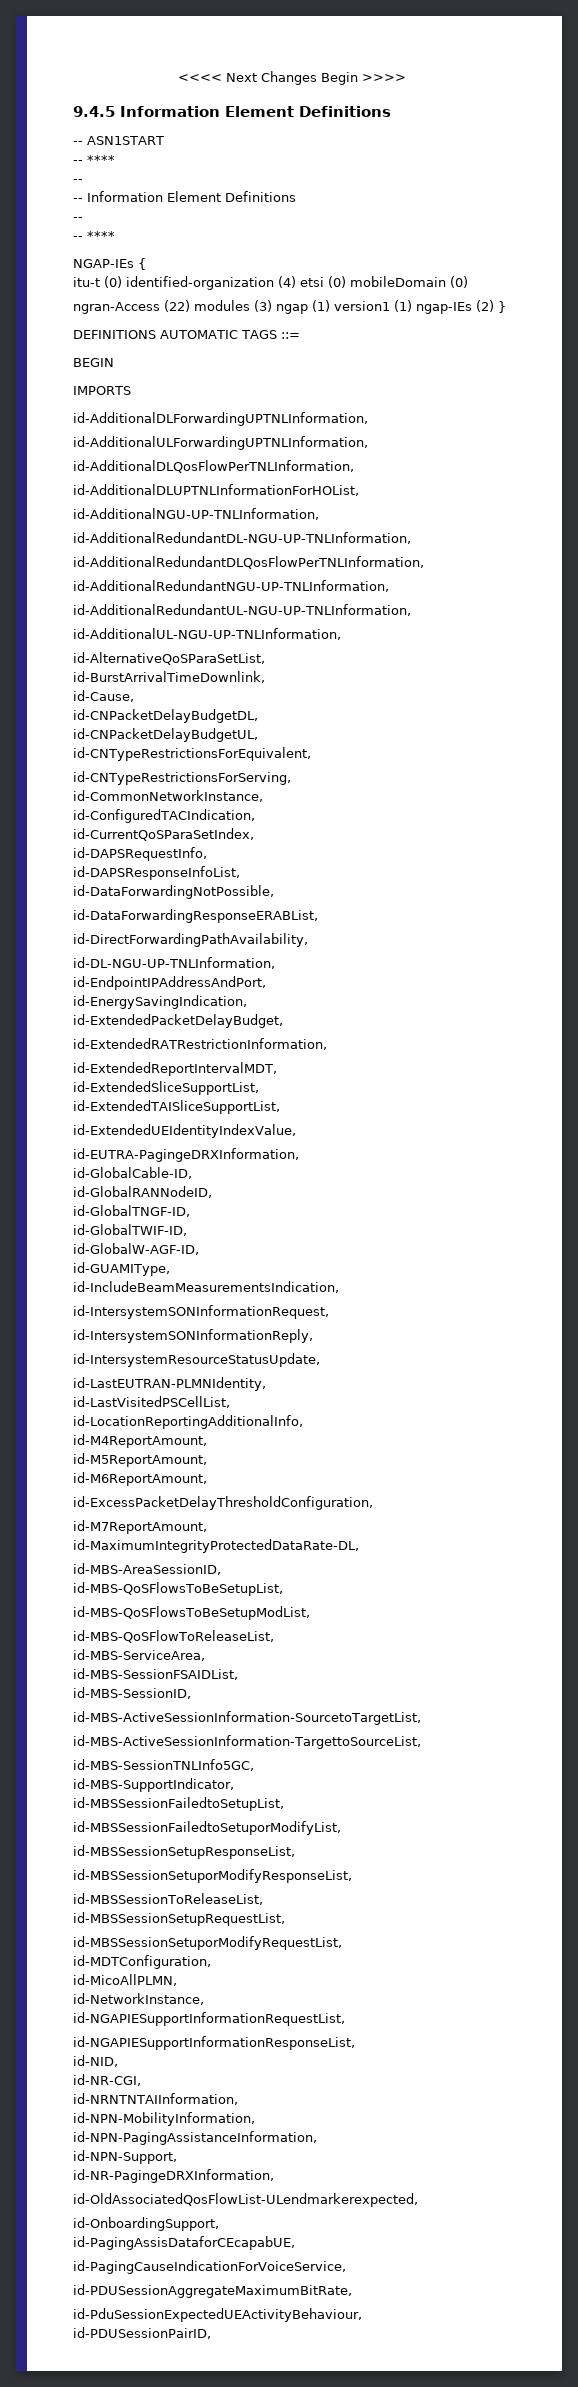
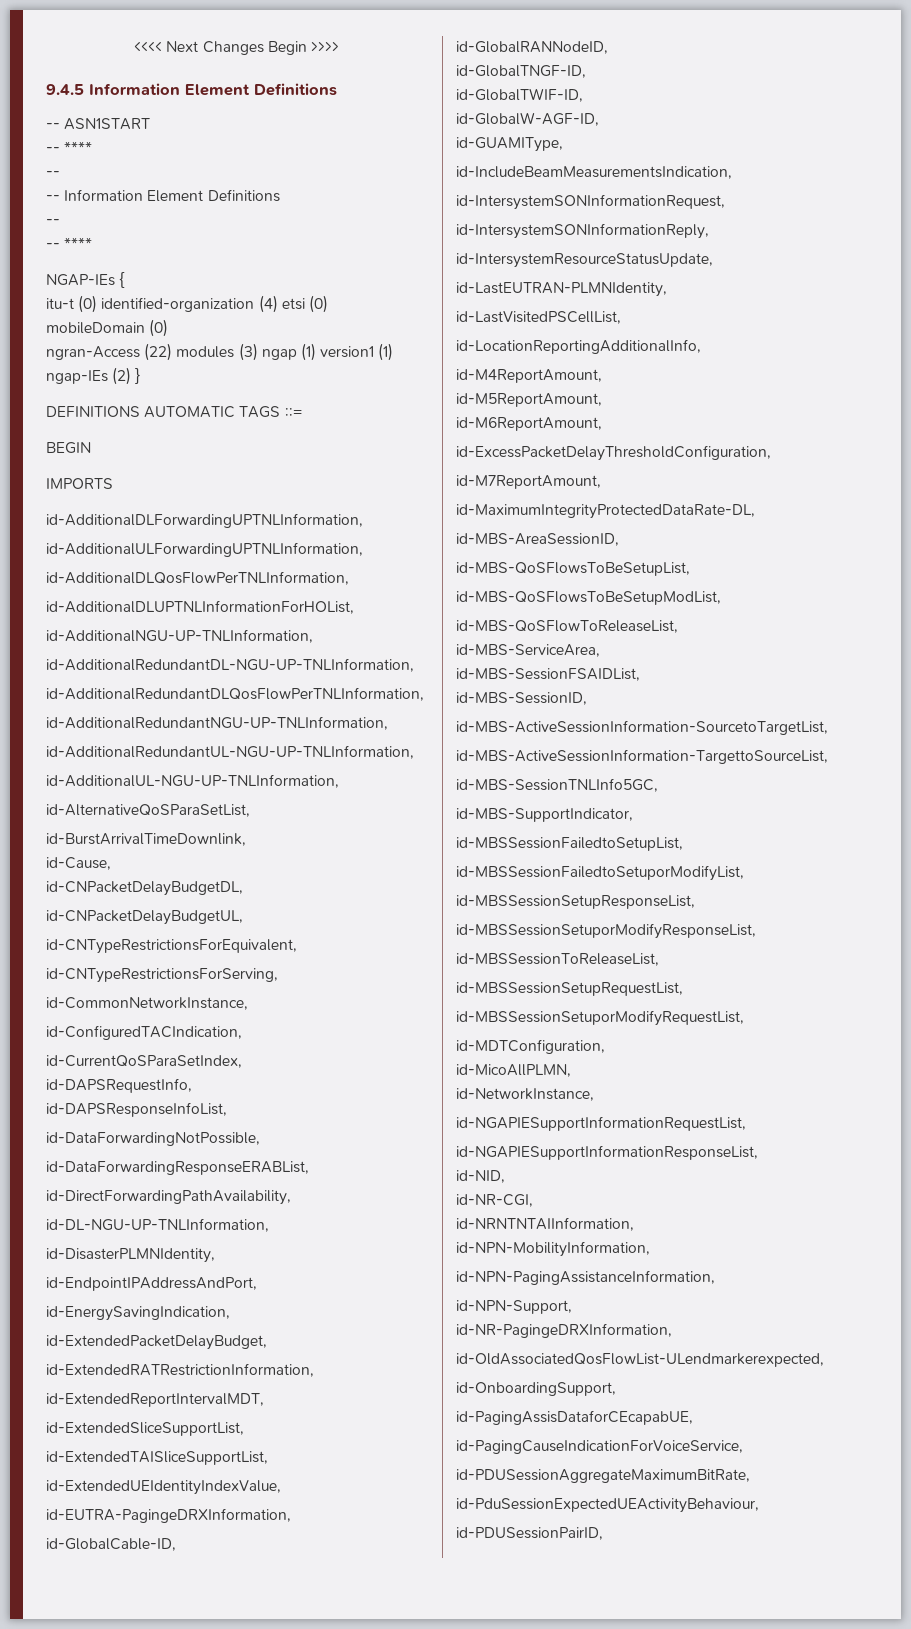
+ id-DisasterPLMNIdentity,

